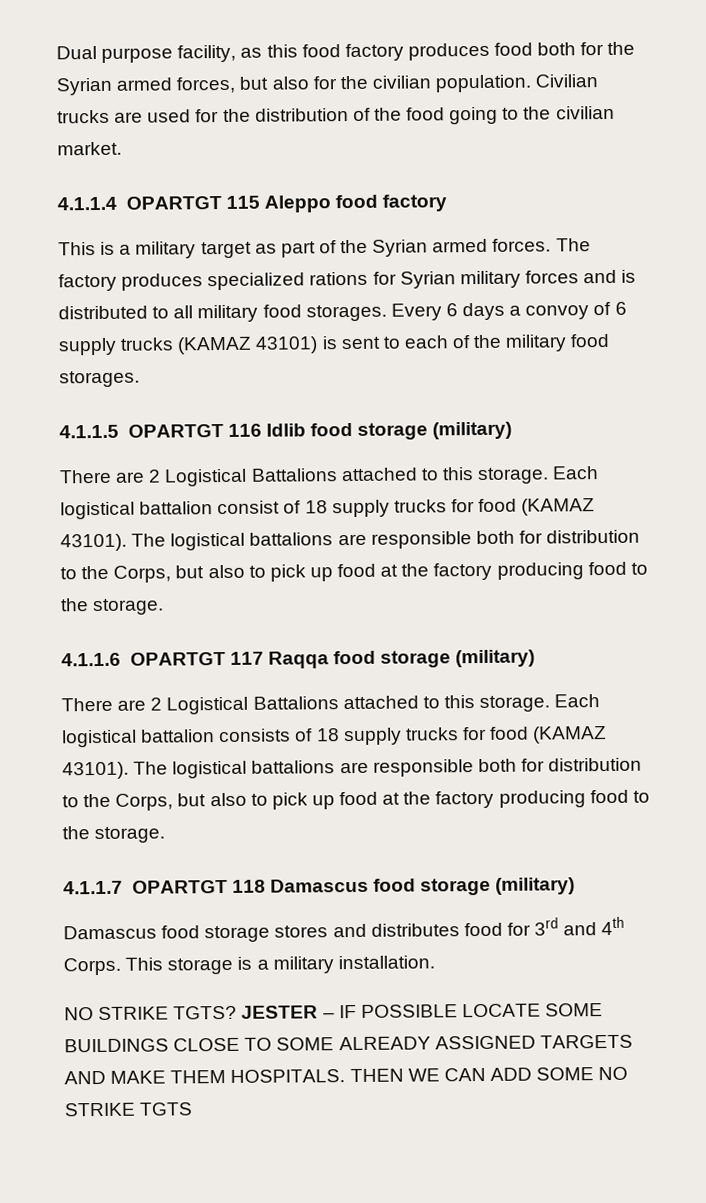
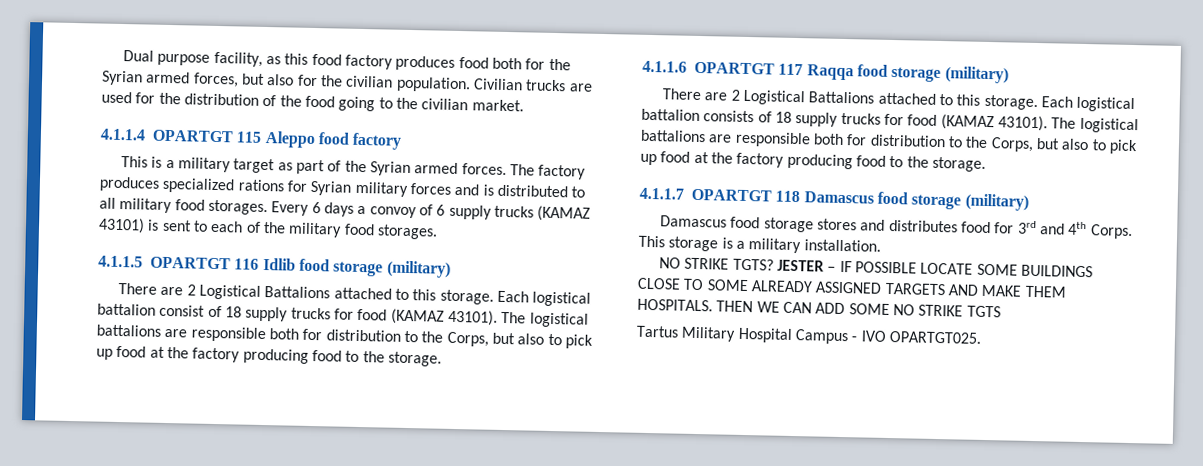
+ Tartus Military Hospital Campus - IVO OPARTGT025.

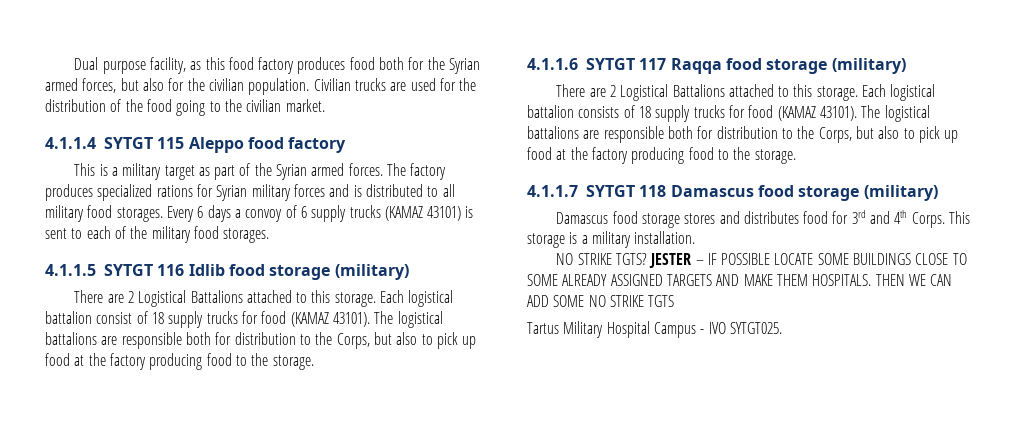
- 4.1.1.4 OPARTGT 115 Aleppo food factory
+ 4.1.1.4 SYTGT 115 Aleppo food factory
- 4.1.1.5 OPARTGT 116 Idlib food storage (military)
+ 4.1.1.5 SYTGT 116 Idlib food storage (military)
- 4.1.1.6 OPARTGT 117 Raqqa food storage (military)
+ 4.1.1.6 SYTGT 117 Raqqa food storage (military)
- 4.1.1.7 OPARTGT 118 Damascus food storage (military)
+ 4.1.1.7 SYTGT 118 Damascus food storage (military)
- Tartus Military Hospital Campus - IVO OPARTGT025.
+ Tartus Military Hospital Campus - IVO SYTGT025.

